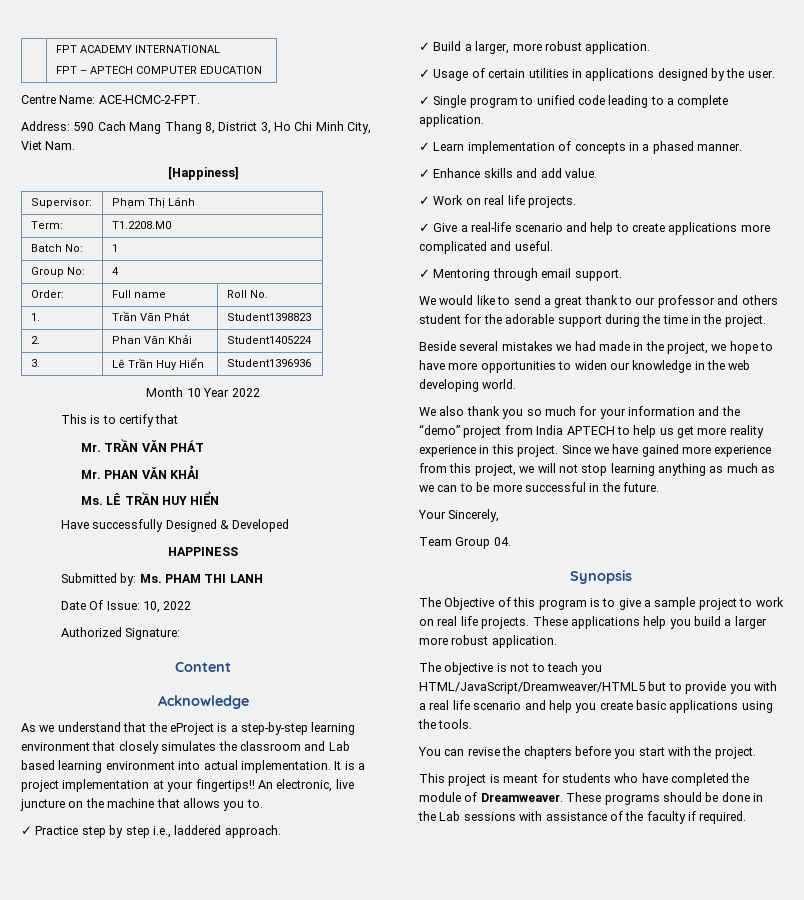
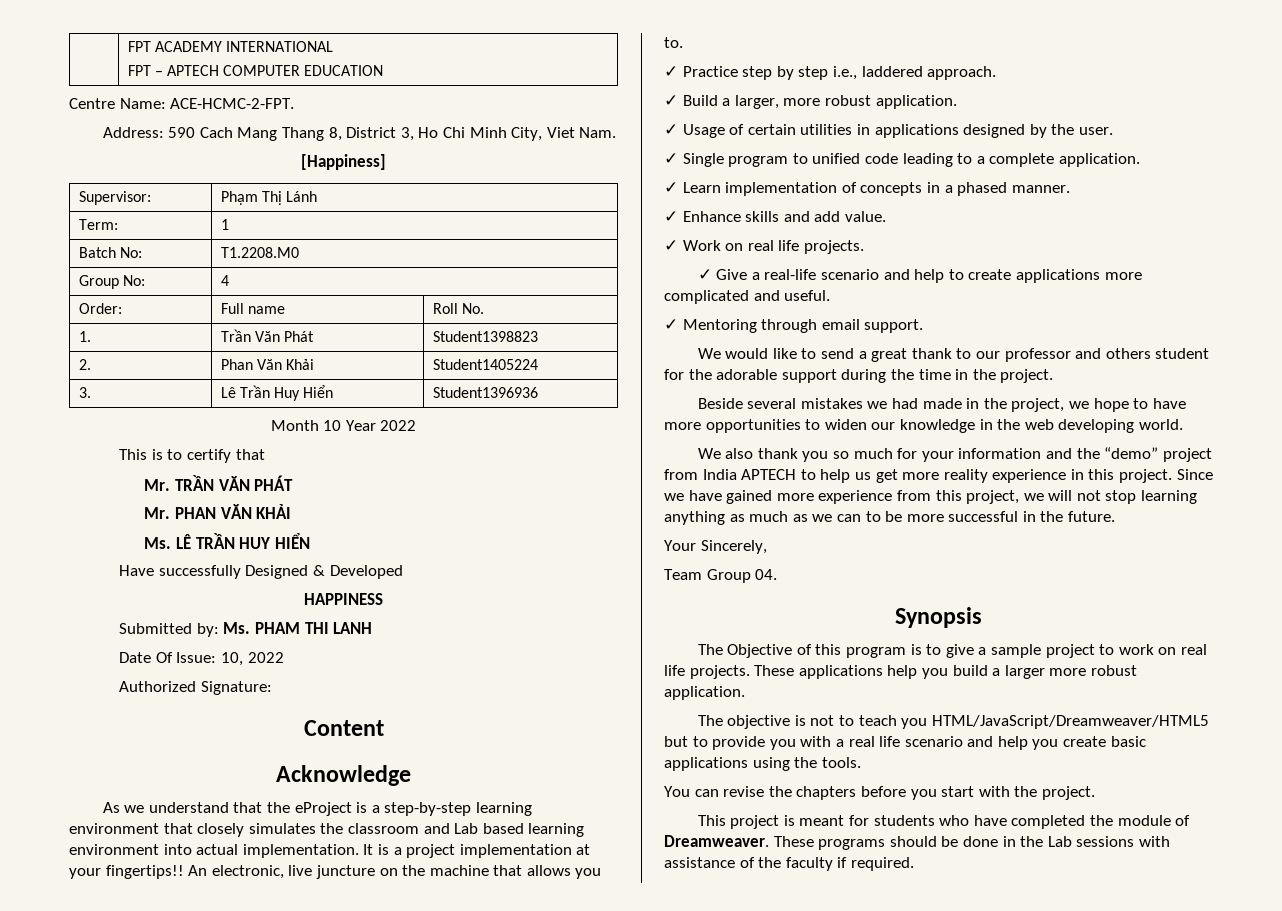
- Term: | T1.2208.M0
+ Term: | 1
- Batch No: | 1
+ Batch No: | T1.2208.M0

